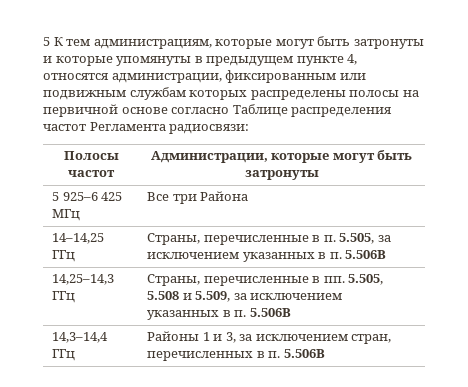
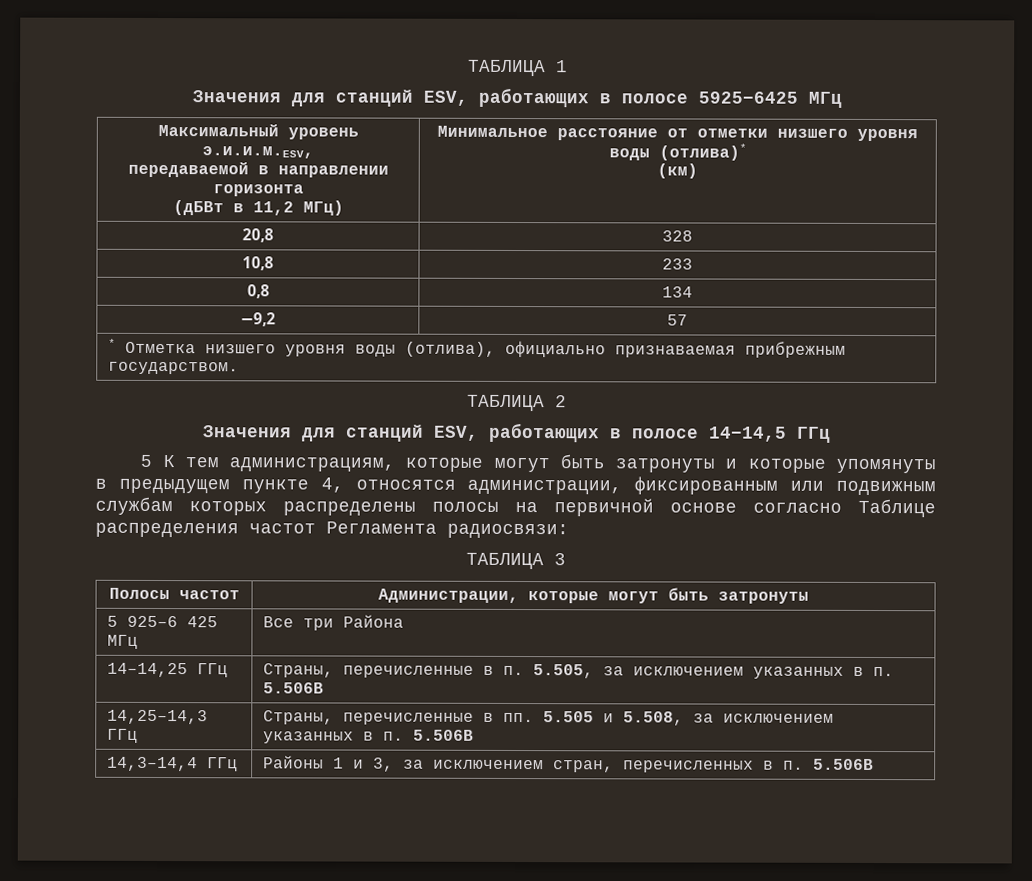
+ ТАБЛИЦА 1
+ Значения для станций ESV, работающих в полосе 5925−6425 МГц
+ Максимальный уровень э.и.и.м.ESV,
+ передаваемой в направлении горизонта
+ (дБВт в 11,2 МГц) | Минимальное расстояние от отметки низшего уровня воды (отлива)*
+ (км)
+ 20,8 | 328
+ 10,8 | 233
+ 0,8 | 134
+ −9,2 | 57
+ * Отметка низшего уровня воды (отлива), официально признаваемая прибрежным государством.
+ ТАБЛИЦА 2
+ Значения для станций ESV, работающих в полосе 14−14,5 ГГц
+ ТАБЛИЦА 3
- 14,25–14,3 ГГц | Страны, перечисленные в пп. 5.505, 5.508 и 5.509, за исключением указанных в п. 5.506В
+ 14,25–14,3 ГГц | Страны, перечисленные в пп. 5.505 и 5.508, за исключением указанных в п. 5.506В

